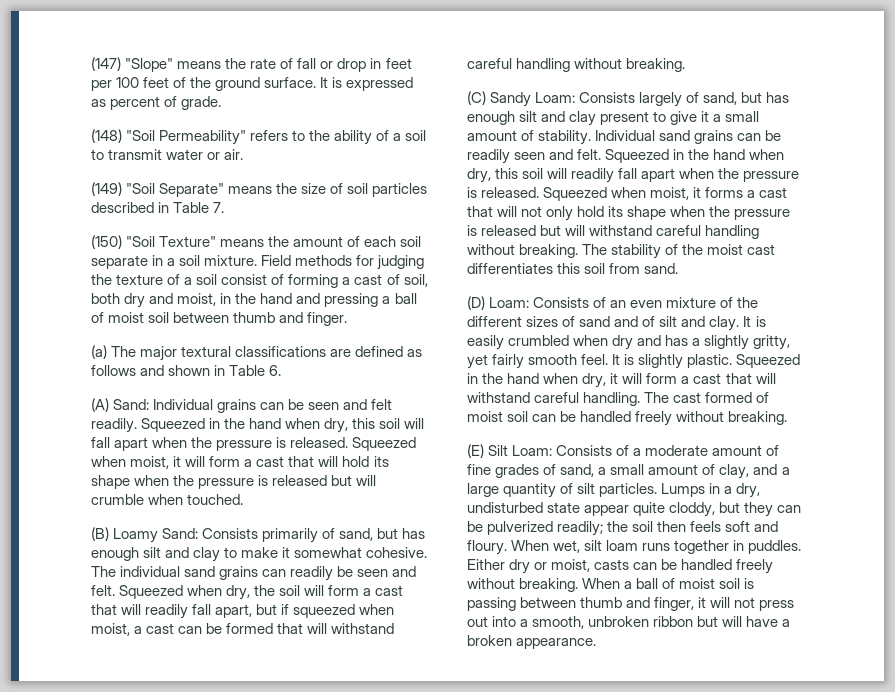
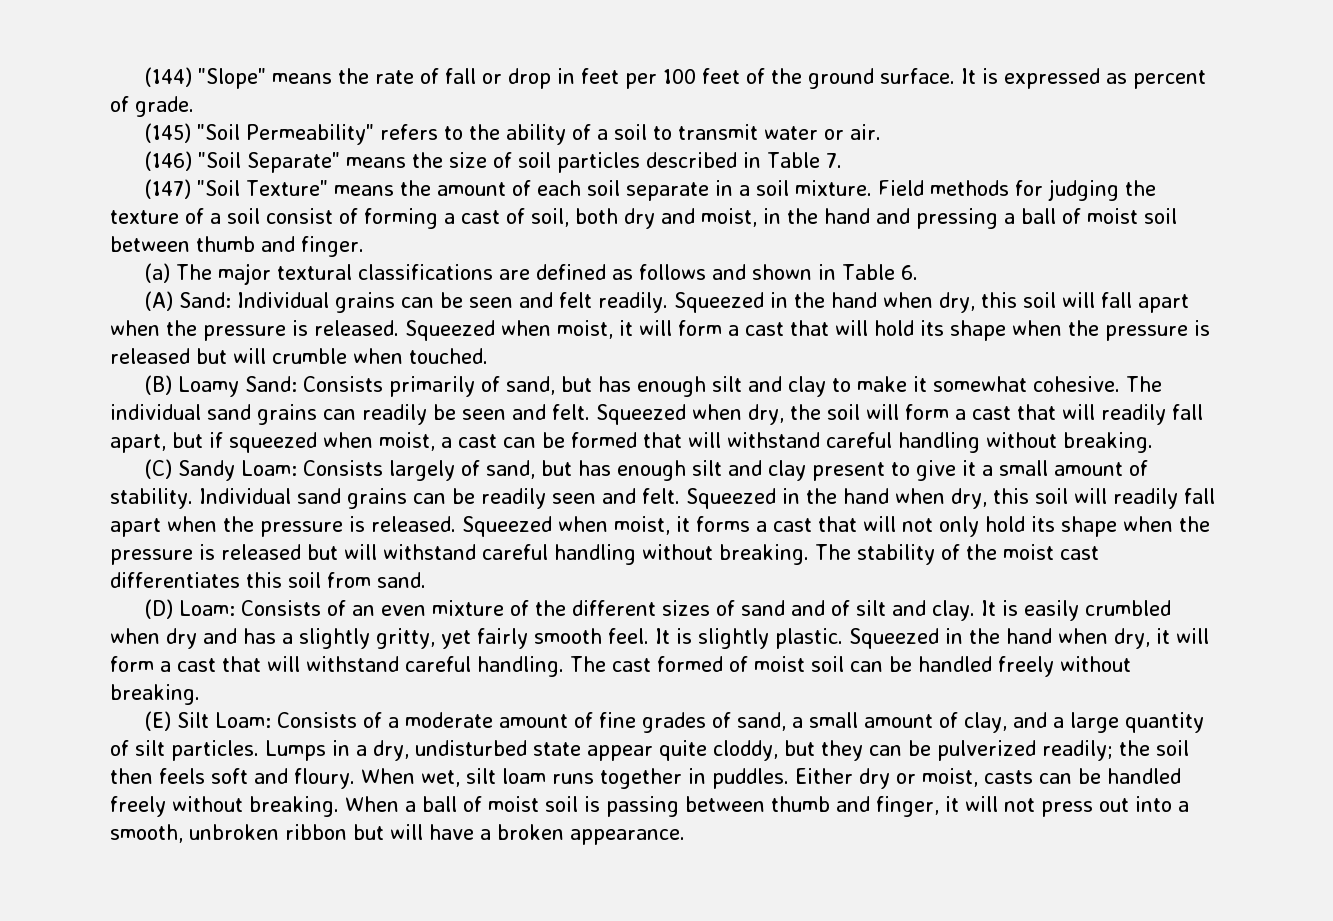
- (147) "Slope" means the rate of fall or drop in feet per 100 feet of the ground surface.
+ (144) "Slope" means the rate of fall or drop in feet per 100 feet of the ground surface.
- (148) "Soil Permeability" refers to the ability of a soil to transmit water or air.
+ (145) "Soil Permeability" refers to the ability of a soil to transmit water or air.
- (149) "Soil Separate" means the size of soil particles described in Table 7.
+ (146) "Soil Separate" means the size of soil particles described in Table 7.
- (150) "Soil Texture" means the amount of each soil separate in a soil mixture.
+ (147) "Soil Texture" means the amount of each soil separate in a soil mixture.

